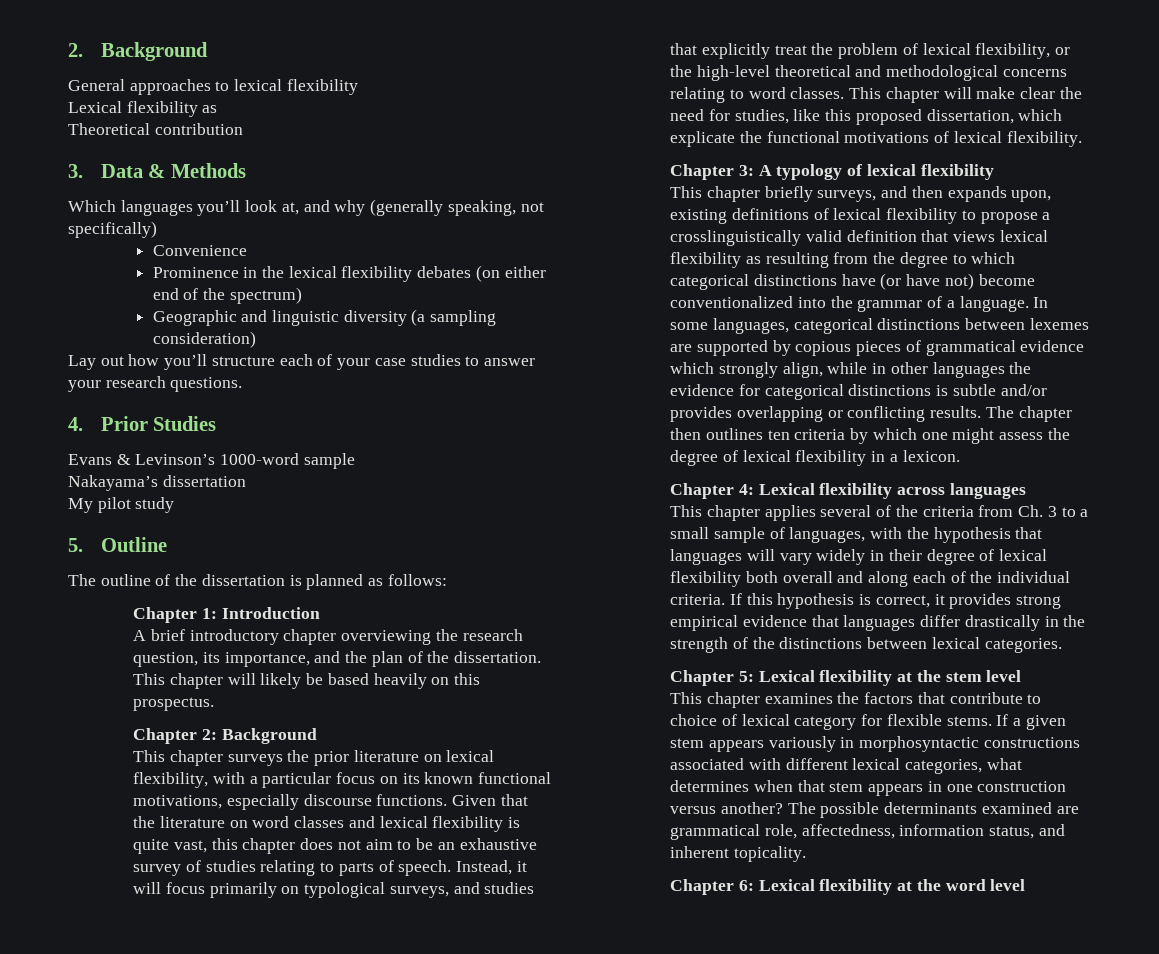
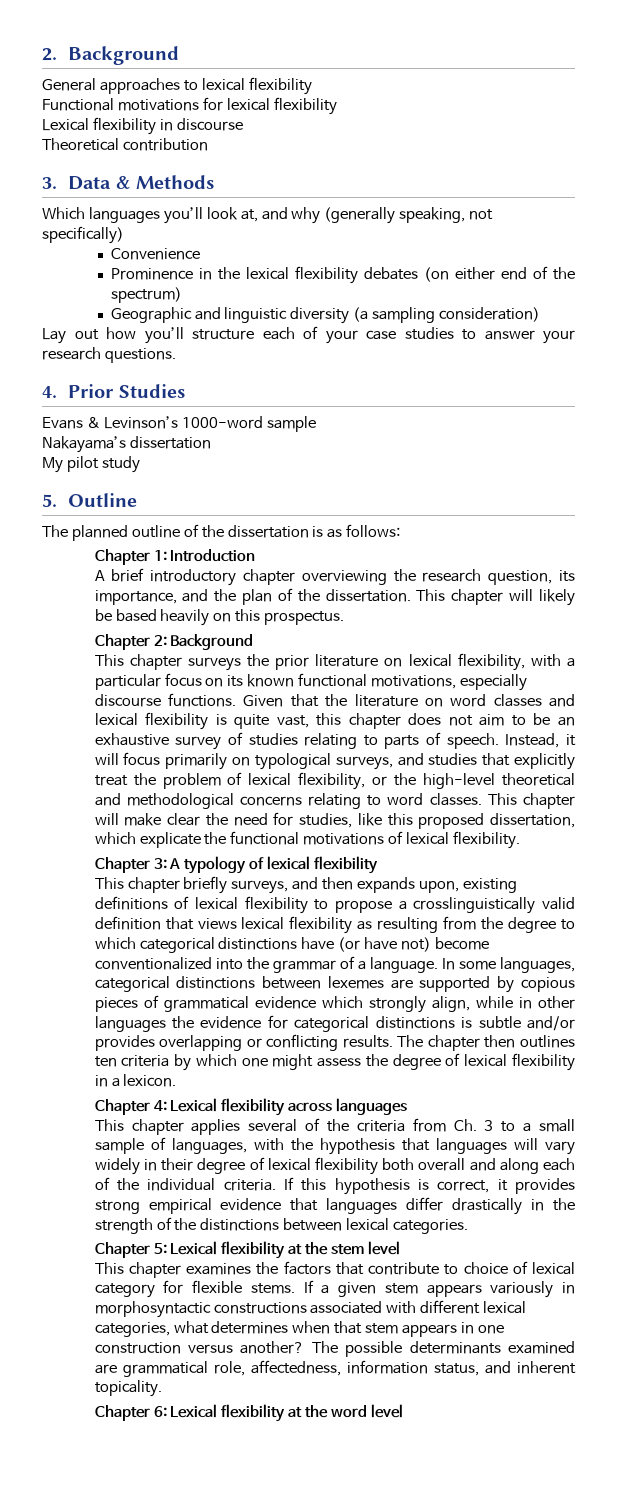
- Lexical flexibility as
+ Functional motivations for lexical flexibility
+ Lexical flexibility in discourse
- The outline of the dissertation is planned as follows:
+ The planned outline of the dissertation is as follows:

